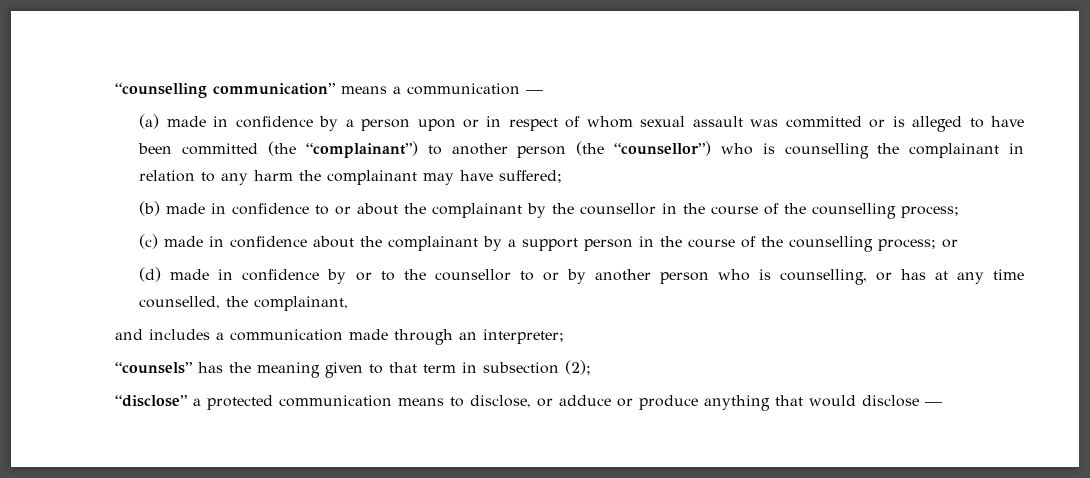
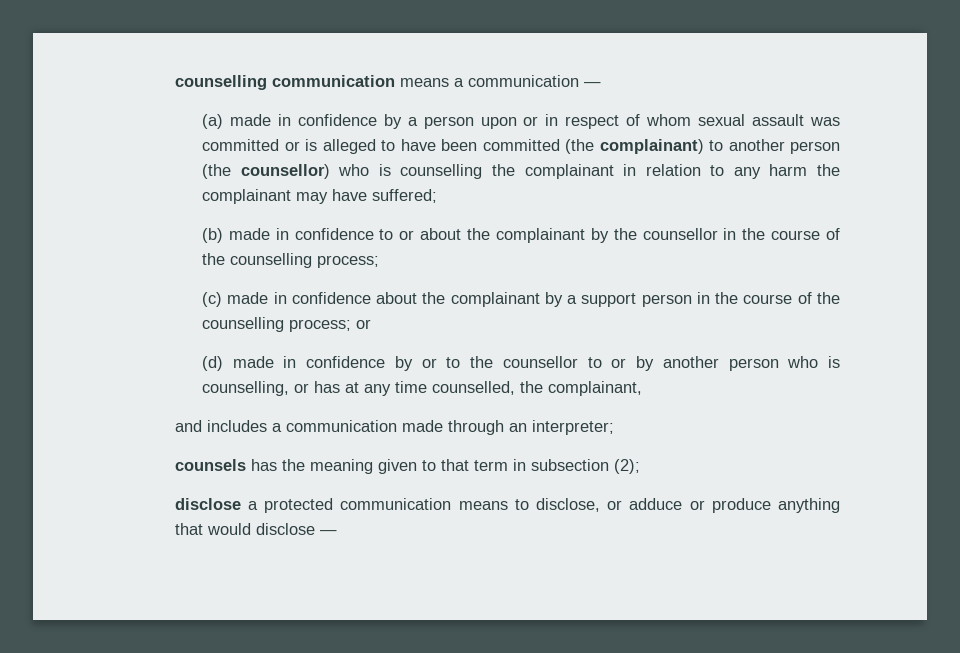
- “counselling communication” means a communication —
+ counselling communication means a communication —
- (a) made in confidence by a person upon or in respect of whom sexual assault was committed or is alleged to have been committed (the “complainant”) to another person (the “counsellor”) who is counselling the complainant in relation to any harm the complainant may have suffered;
+ (a) made in confidence by a person upon or in respect of whom sexual assault was committed or is alleged to have been committed (the complainant) to another person (the counsellor) who is counselling the complainant in relation to any harm the complainant may have suffered;
- “counsels” has the meaning given to that term in subsection (2);
+ counsels has the meaning given to that term in subsection (2);
- “disclose” a protected communication means to disclose, or adduce or produce anything that would disclose —
+ disclose a protected communication means to disclose, or adduce or produce anything that would disclose —

